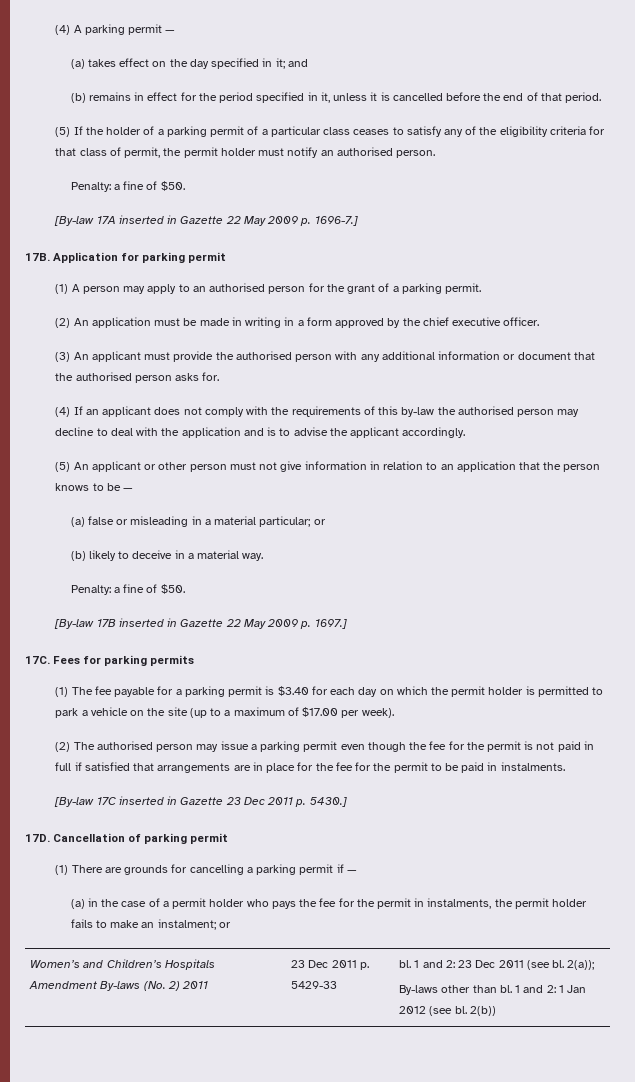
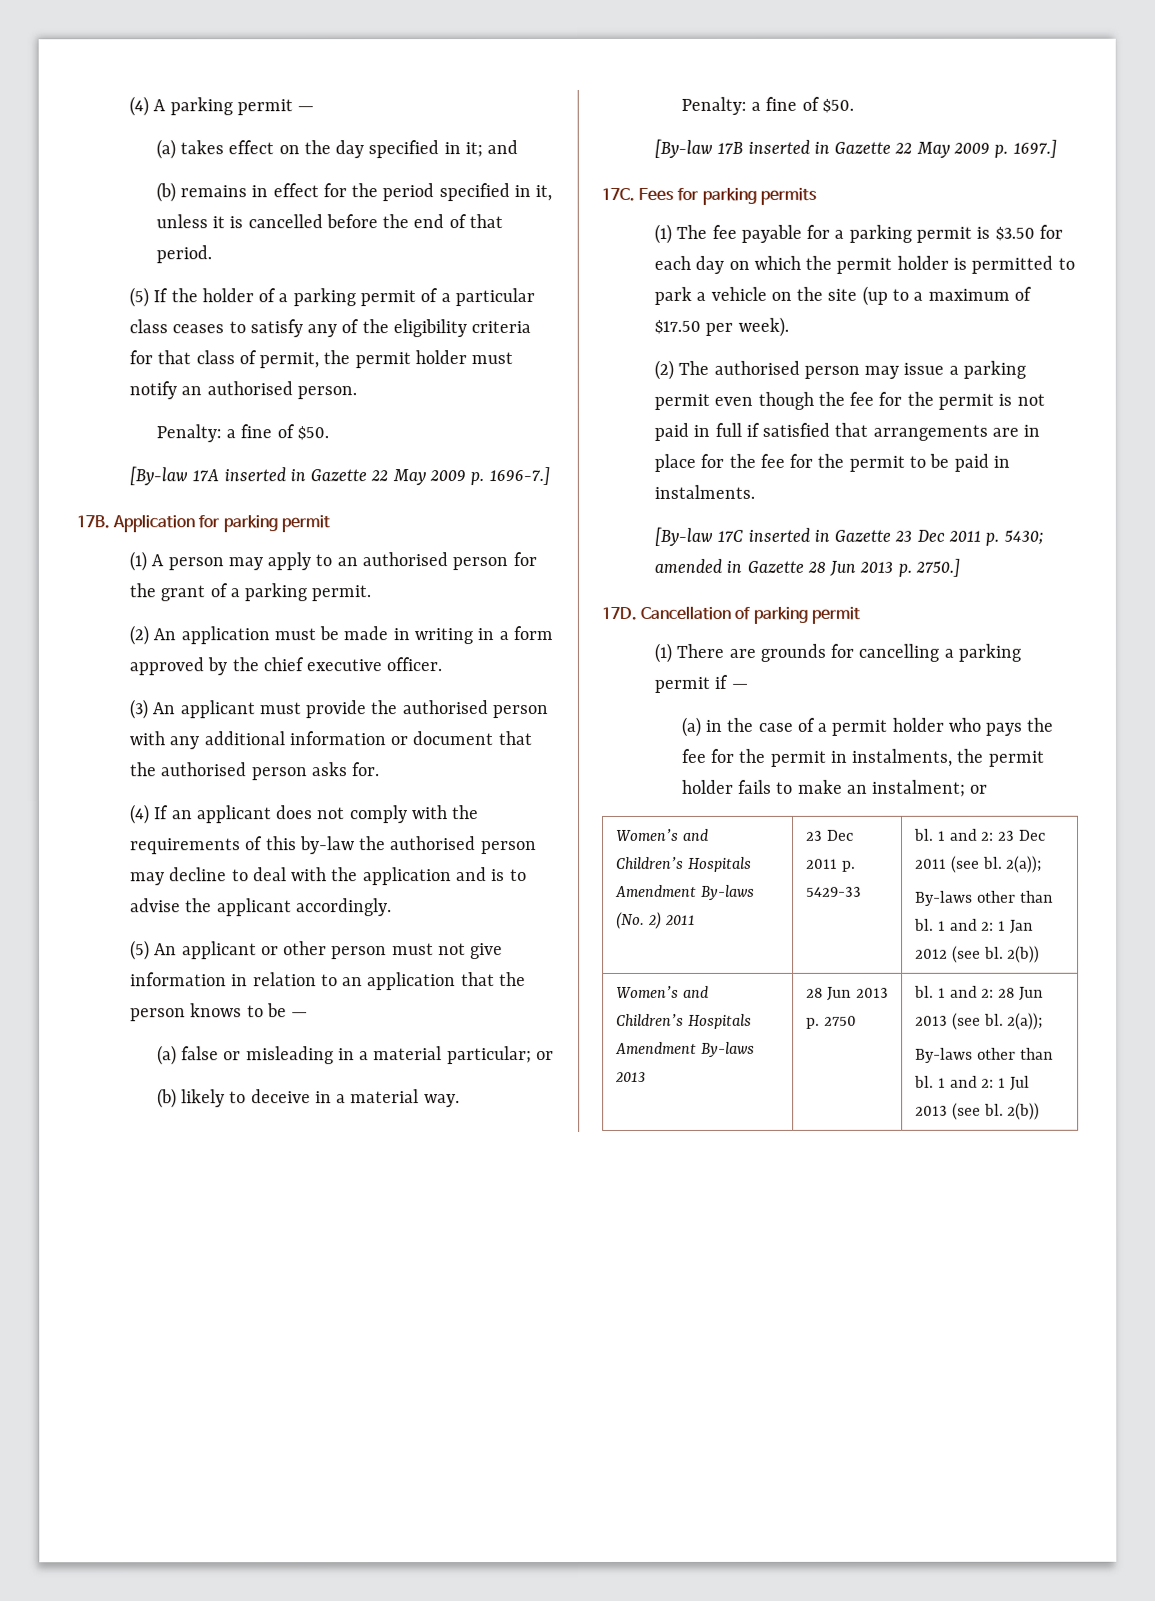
- (1) The fee payable for a parking permit is $3.40 for each day on which the permit holder is permitted to park a vehicle on the site (up to a maximum of $17.00 per week).
+ (1) The fee payable for a parking permit is $3.50 for each day on which the permit holder is permitted to park a vehicle on the site (up to a maximum of $17.50 per week).
- [By-law 17C inserted in Gazette 23 Dec 2011 p. 5430.]
+ [By-law 17C inserted in Gazette 23 Dec 2011 p. 5430; amended in Gazette 28 Jun 2013 p. 2750.]
+ Women’s and Children’s Hospitals Amendment By-laws 2013 | 28 Jun 2013 p. 2750 | bl. 1 and 2: 28 Jun 2013 (see bl. 2(a));
+ By-laws other than bl. 1 and 2: 1 Jul 2013 (see bl. 2(b))

